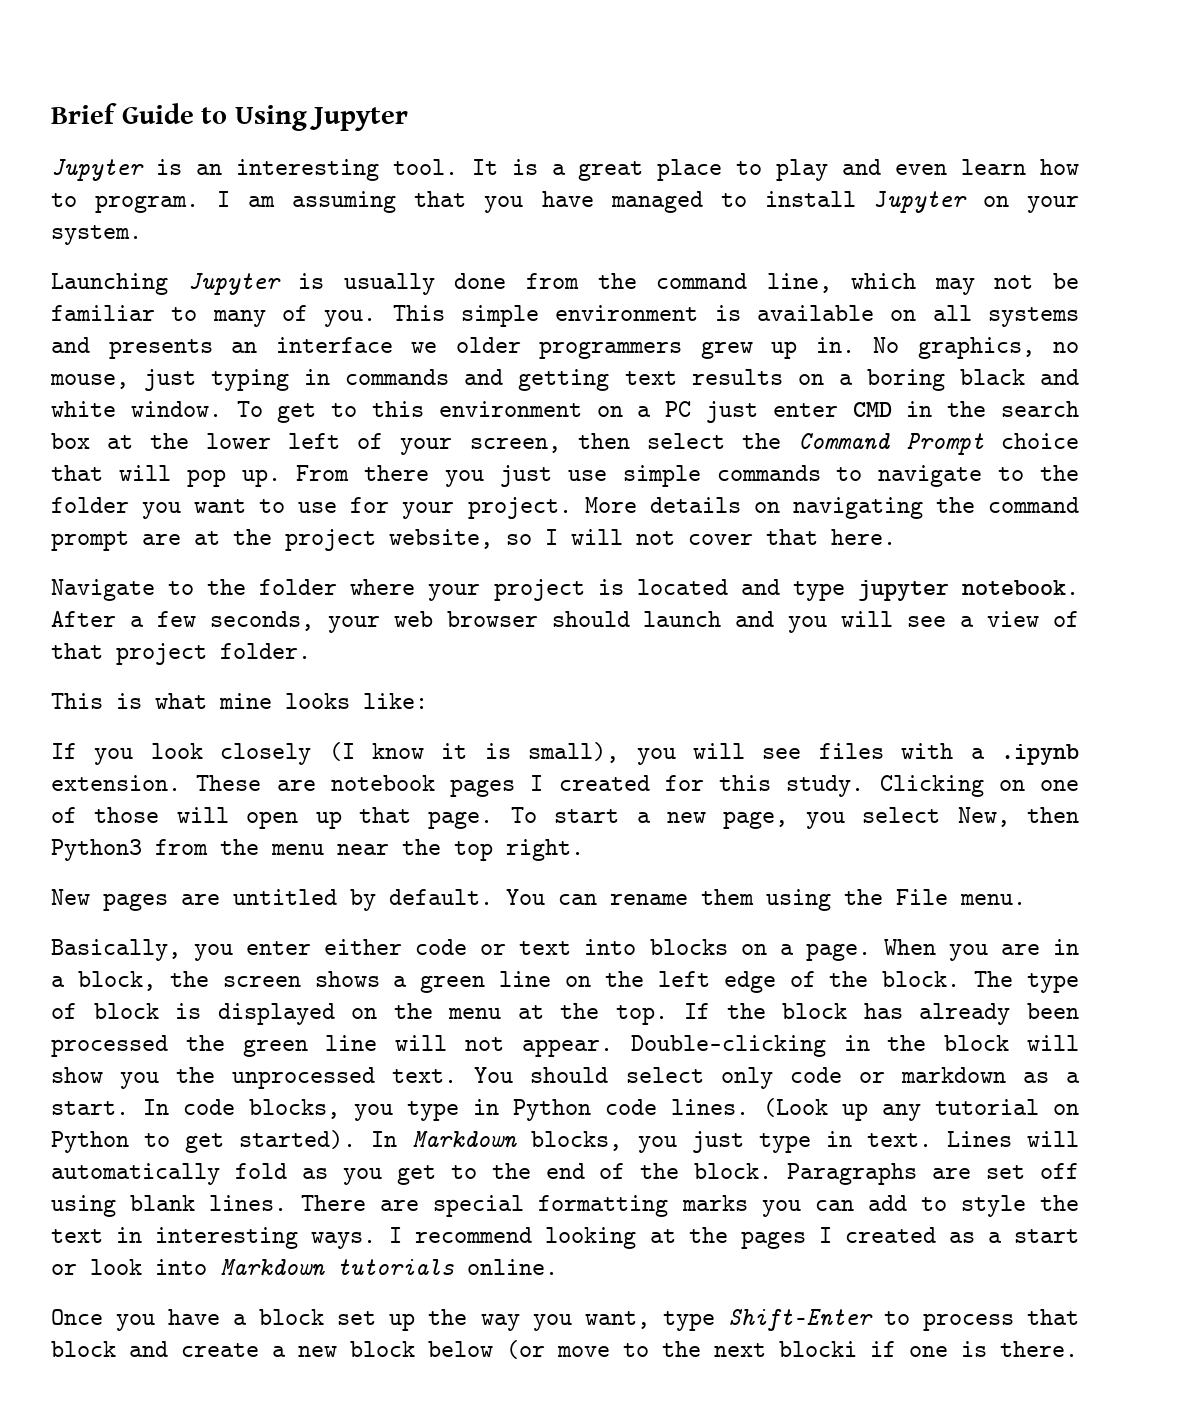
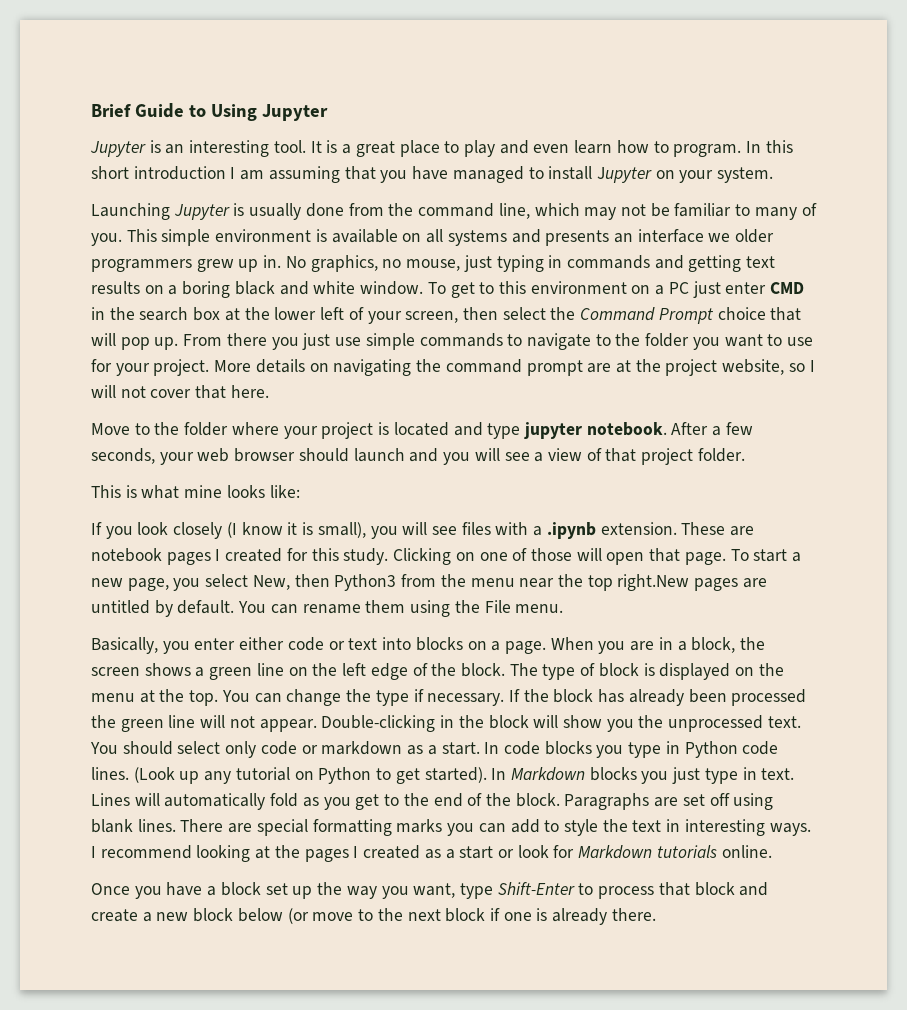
- I am assuming that you have managed to install Jupyter on your system.
+ In this short introduction I am assuming that you have managed to install Jupyter on your system.
- Navigate to the folder where your project is located and type jupyter notebook.
+ Move to the folder where your project is located and type jupyter notebook.
- Clicking on one of those will open up that page.
+ Clicking on one of those will open that page.
- To start a new page, you select New, then Python3 from the menu near the top right.
- New pages are untitled by default.
+ To start a new page, you select New, then Python3 from the menu near the top right.New pages are untitled by default.
+ You can change the type if necessary.
- In code blocks, you type in Python code lines.
+ In code blocks you type in Python code lines.
- In Markdown blocks, you just type in text.
+ In Markdown blocks you just type in text.
- I recommend looking at the pages I created as a start or look into Markdown tutorials online.
+ I recommend looking at the pages I created as a start or look for Markdown tutorials online.
- Once you have a block set up the way you want, type Shift-Enter to process that block and create a new block below (or move to the next blocki if one is there.
+ Once you have a block set up the way you want, type Shift-Enter to process that block and create a new block below (or move to the next block if one is already there.

